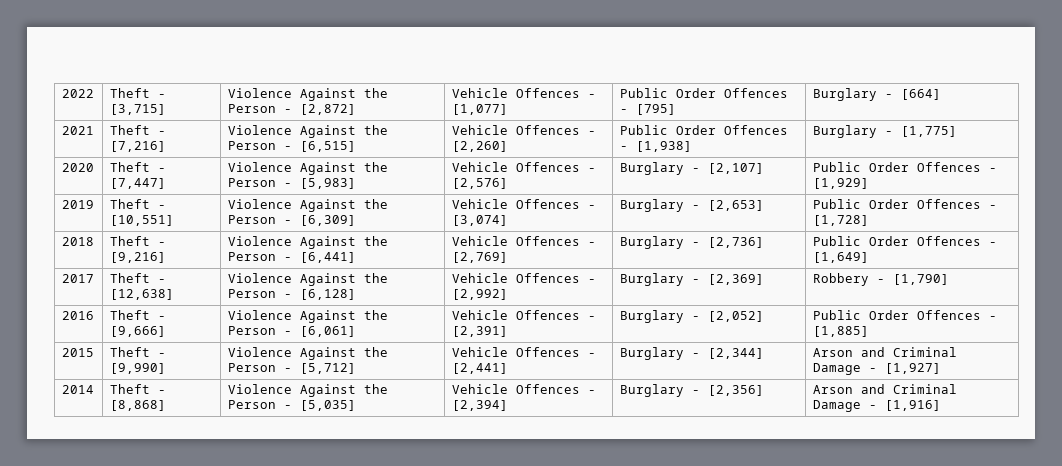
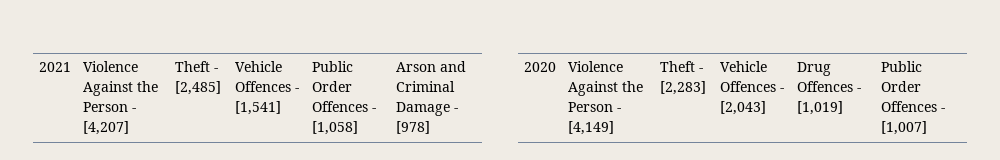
- 2022 | Theft - [3,715] | Violence Against the Person - [2,872] | Vehicle Offences - [1,077] | Public Order Offences - [795] | Burglary - [664]
- 2021 | Theft - [7,216] | Violence Against the Person - [6,515] | Vehicle Offences - [2,260] | Public Order Offences - [1,938] | Burglary - [1,775]
- 2020 | Theft - [7,447] | Violence Against the Person - [5,983] | Vehicle Offences - [2,576] | Burglary - [2,107] | Public Order Offences - [1,929]
- 2019 | Theft - [10,551] | Violence Against the Person - [6,309] | Vehicle Offences - [3,074] | Burglary - [2,653] | Public Order Offences - [1,728]
- 2018 | Theft - [9,216] | Violence Against the Person - [6,441] | Vehicle Offences - [2,769] | Burglary - [2,736] | Public Order Offences - [1,649]
- 2017 | Theft - [12,638] | Violence Against the Person - [6,128] | Vehicle Offences - [2,992] | Burglary - [2,369] | Robbery - [1,790]
- 2016 | Theft - [9,666] | Violence Against the Person - [6,061] | Vehicle Offences - [2,391] | Burglary - [2,052] | Public Order Offences - [1,885]
- 2015 | Theft - [9,990] | Violence Against the Person - [5,712] | Vehicle Offences - [2,441] | Burglary - [2,344] | Arson and Criminal Damage - [1,927]
- 2014 | Theft - [8,868] | Violence Against the Person - [5,035] | Vehicle Offences - [2,394] | Burglary - [2,356] | Arson and Criminal Damage - [1,916]
+ 2021 | Violence Against the Person - [4,207] | Theft - [2,485] | Vehicle Offences - [1,541] | Public Order Offences - [1,058] | Arson and Criminal Damage - [978]
+ 2020 | Violence Against the Person - [4,149] | Theft - [2,283] | Vehicle Offences - [2,043] | Drug Offences - [1,019] | Public Order Offences - [1,007]

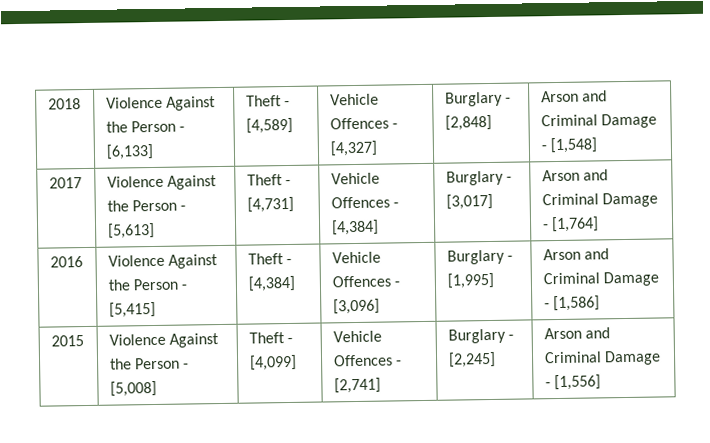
- 2021 | Violence Against the Person - [4,207] | Theft - [2,485] | Vehicle Offences - [1,541] | Public Order Offences - [1,058] | Arson and Criminal Damage - [978]
- 2020 | Violence Against the Person - [4,149] | Theft - [2,283] | Vehicle Offences - [2,043] | Drug Offences - [1,019] | Public Order Offences - [1,007]
+ 2018 | Violence Against the Person - [6,133] | Theft - [4,589] | Vehicle Offences - [4,327] | Burglary - [2,848] | Arson and Criminal Damage - [1,548]
+ 2017 | Violence Against the Person - [5,613] | Theft - [4,731] | Vehicle Offences - [4,384] | Burglary - [3,017] | Arson and Criminal Damage - [1,764]
+ 2016 | Violence Against the Person - [5,415] | Theft - [4,384] | Vehicle Offences - [3,096] | Burglary - [1,995] | Arson and Criminal Damage - [1,586]
+ 2015 | Violence Against the Person - [5,008] | Theft - [4,099] | Vehicle Offences - [2,741] | Burglary - [2,245] | Arson and Criminal Damage - [1,556]

